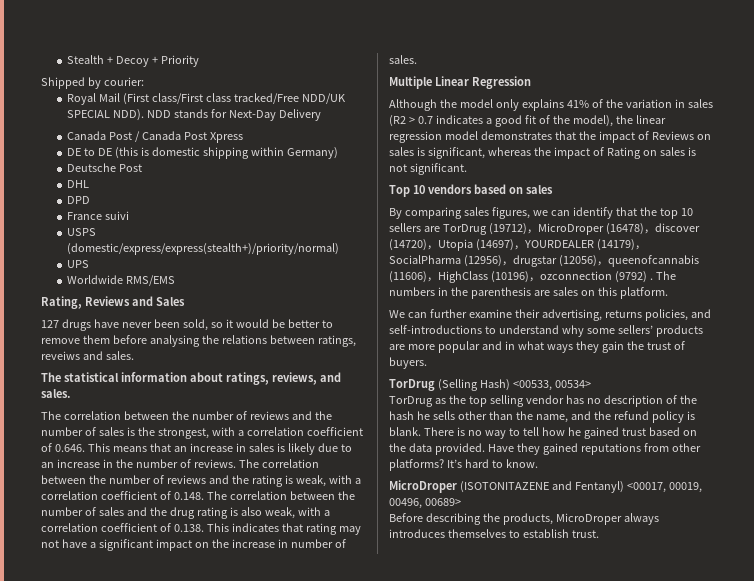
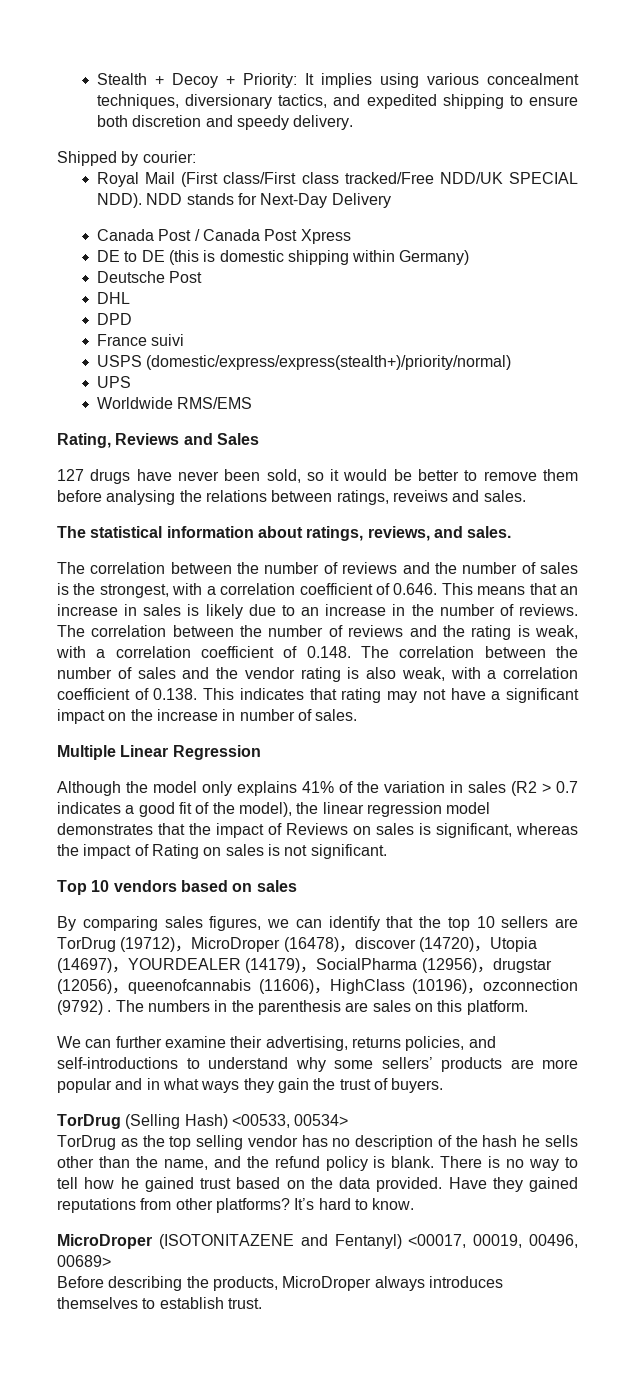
- Stealth + Decoy + Priority
+ Stealth + Decoy + Priority: It implies using various concealment techniques, diversionary tactics, and expedited shipping to ensure both discretion and speedy delivery.
- The correlation between the number of reviews and the rating is weak, with a correlation coefficient of 0.148. The correlation between the number of sales and the drug rating is also weak, with a correlation coefficient of 0.138. This indicates that rating may not have a significant impact on the increase in number of sales.
+ The correlation between the number of reviews and the rating is weak, with a correlation coefficient of 0.148. The correlation between the number of sales and the vendor rating is also weak, with a correlation coefficient of 0.138. This indicates that rating may not have a significant impact on the increase in number of sales.

